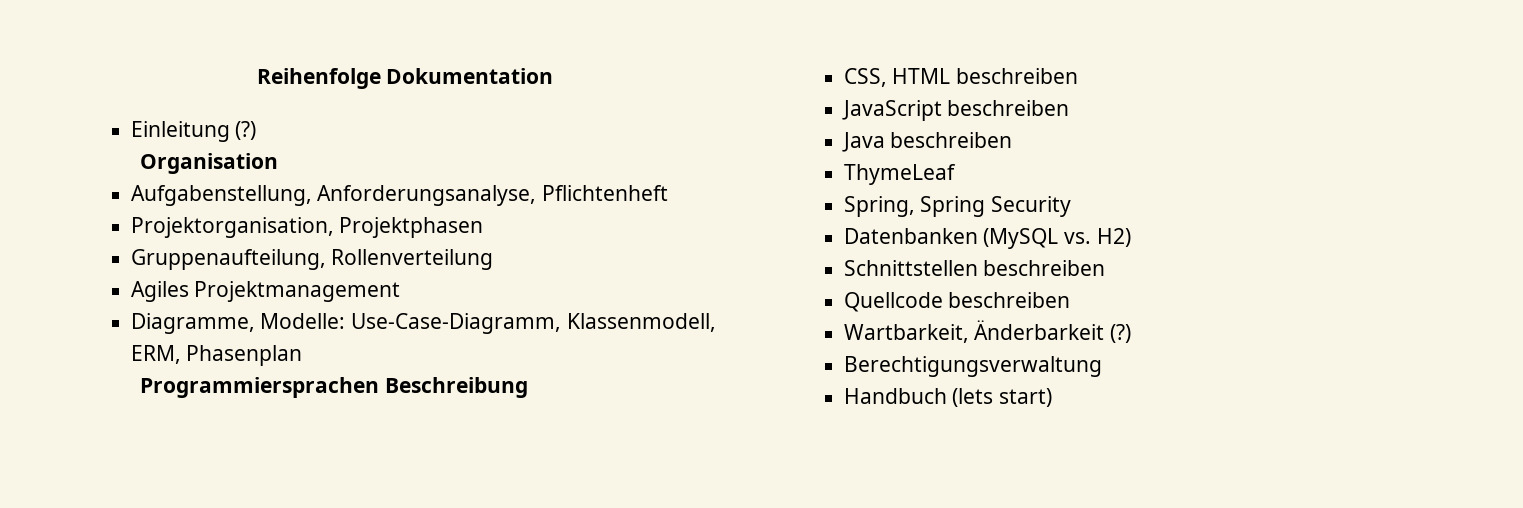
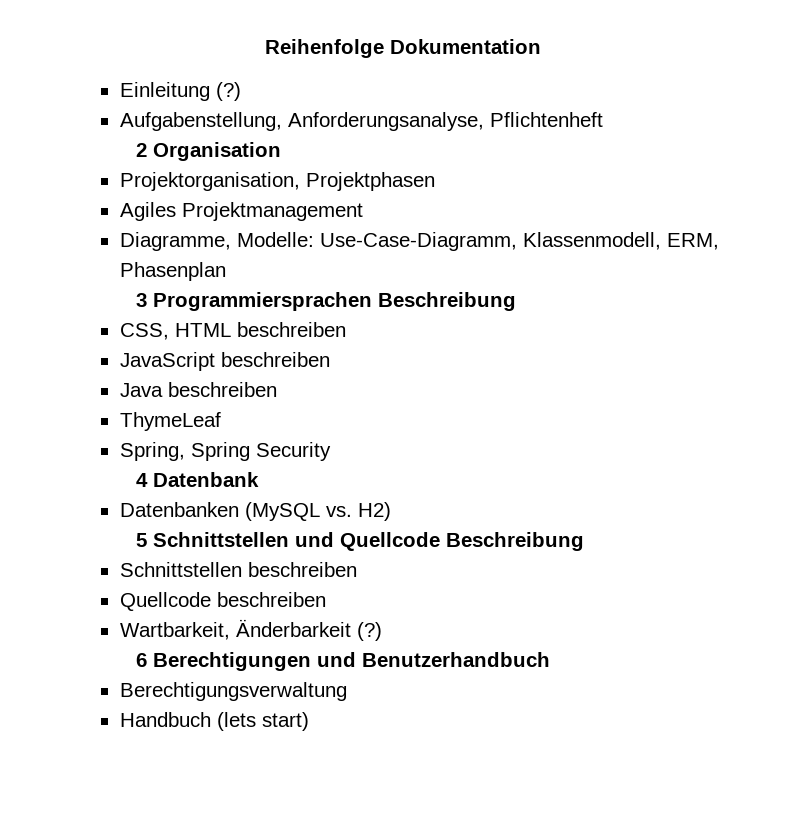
- Organisation
+ 2 Organisation
- Gruppenaufteilung, Rollenverteilung
- Programmiersprachen Beschreibung
+ 3 Programmiersprachen Beschreibung
+ 4 Datenbank
+ 5 Schnittstellen und Quellcode Beschreibung
+ 6 Berechtigungen und Benutzerhandbuch

